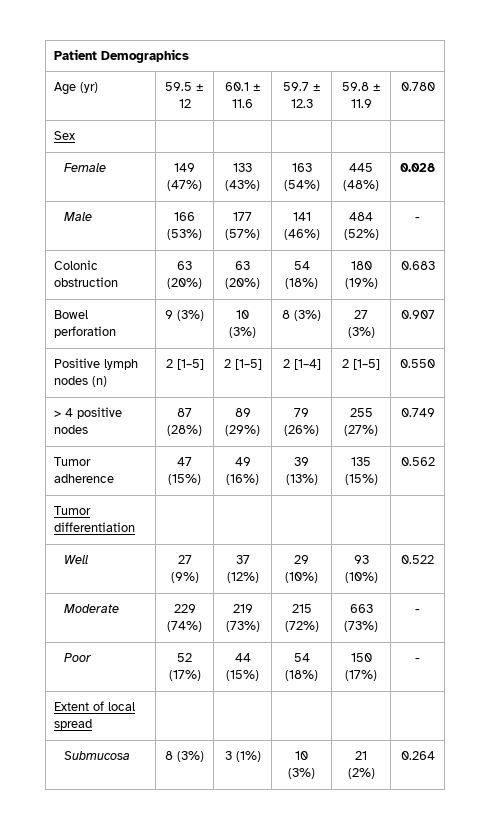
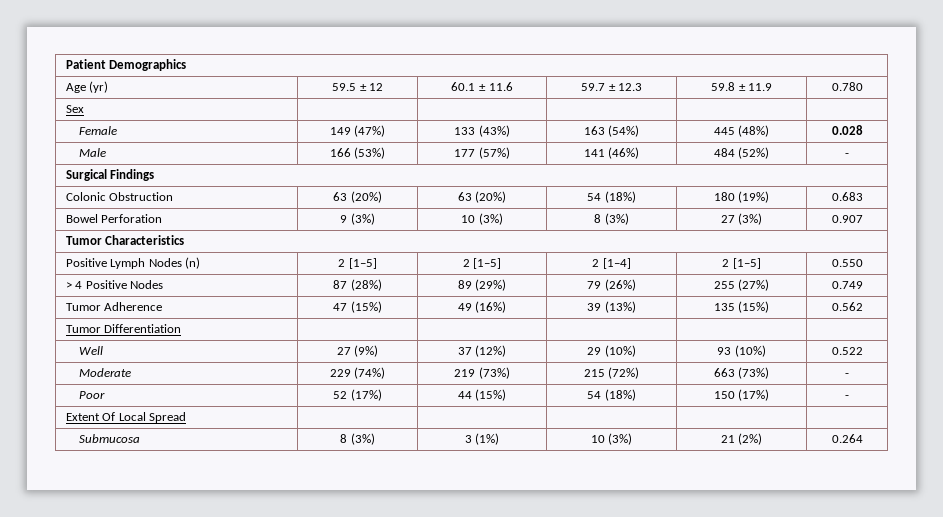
+ Surgical Findings
- Colonic obstruction | 63 (20%) | 63 (20%) | 54 (18%) | 180 (19%) | 0.683
+ Colonic Obstruction | 63 (20%) | 63 (20%) | 54 (18%) | 180 (19%) | 0.683
- Bowel perforation | 9 (3%) | 10 (3%) | 8 (3%) | 27 (3%) | 0.907
+ Bowel Perforation | 9 (3%) | 10 (3%) | 8 (3%) | 27 (3%) | 0.907
- Positive lymph nodes (n) | 2 [1–5] | 2 [1–5] | 2 [1–4] | 2 [1–5] | 0.550
+ Tumor Characteristics
+ Positive Lymph Nodes (n) | 2 [1–5] | 2 [1–5] | 2 [1–4] | 2 [1–5] | 0.550
- > 4 positive nodes | 87 (28%) | 89 (29%) | 79 (26%) | 255 (27%) | 0.749
+ > 4 Positive Nodes | 87 (28%) | 89 (29%) | 79 (26%) | 255 (27%) | 0.749
- Tumor adherence | 47 (15%) | 49 (16%) | 39 (13%) | 135 (15%) | 0.562
+ Tumor Adherence | 47 (15%) | 49 (16%) | 39 (13%) | 135 (15%) | 0.562
- Tumor differentiation | | | | |
+ Tumor Differentiation | | | | |
- Extent of local spread | | | | |
+ Extent Of Local Spread | | | | |

